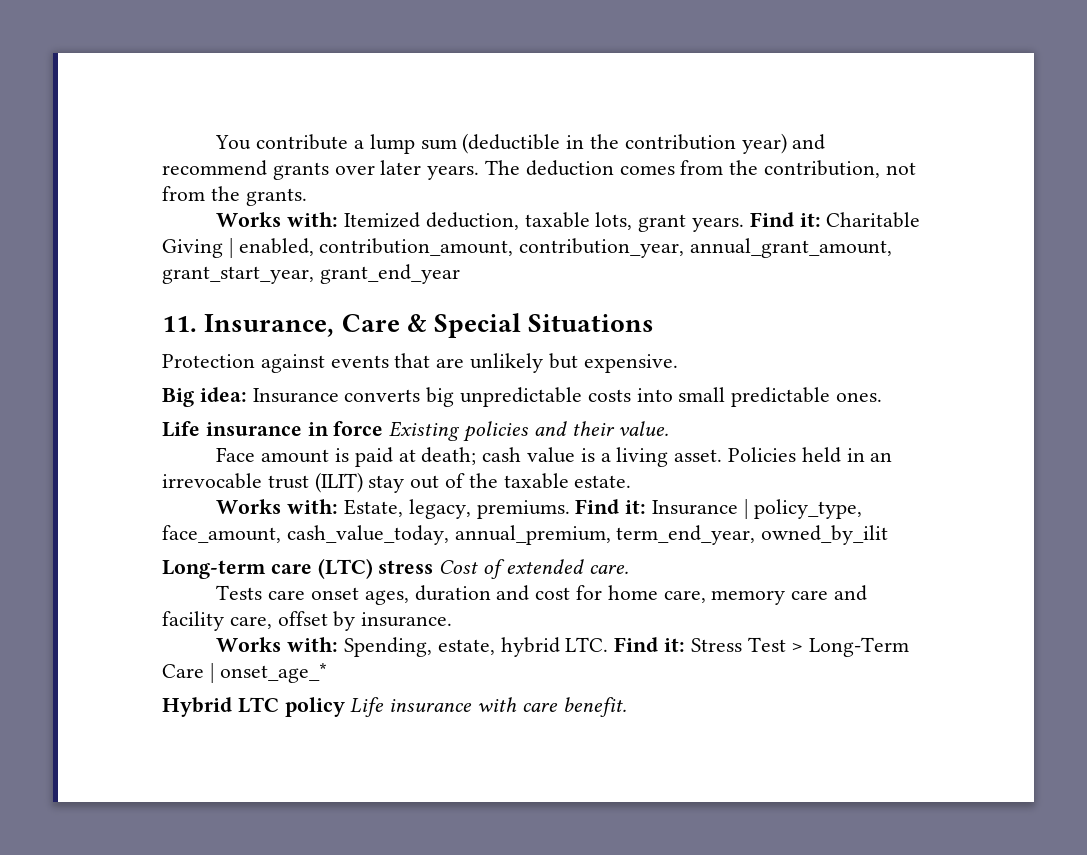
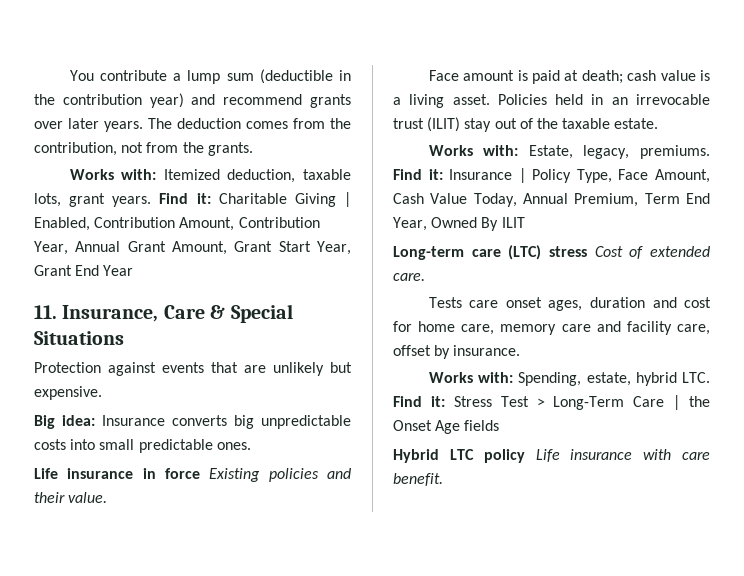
- Find it: Charitable Giving | enabled, contribution_amount, contribution_year, annual_grant_amount, grant_start_year, grant_end_year
+ Find it: Charitable Giving | Enabled, Contribution Amount, Contribution Year, Annual Grant Amount, Grant Start Year, Grant End Year
- Find it: Insurance | policy_type, face_amount, cash_value_today, annual_premium, term_end_year, owned_by_ilit
+ Find it: Insurance | Policy Type, Face Amount, Cash Value Today, Annual Premium, Term End Year, Owned By ILIT
- Works with: Spending, estate, hybrid LTC. Find it: Stress Test > Long-Term Care | onset_age_*
+ Works with: Spending, estate, hybrid LTC. Find it: Stress Test > Long-Term Care | the Onset Age fields

